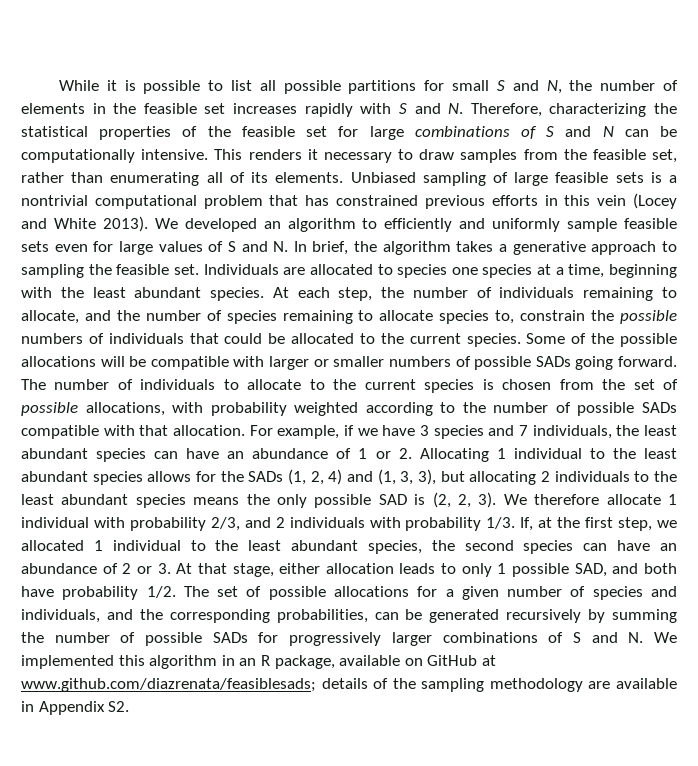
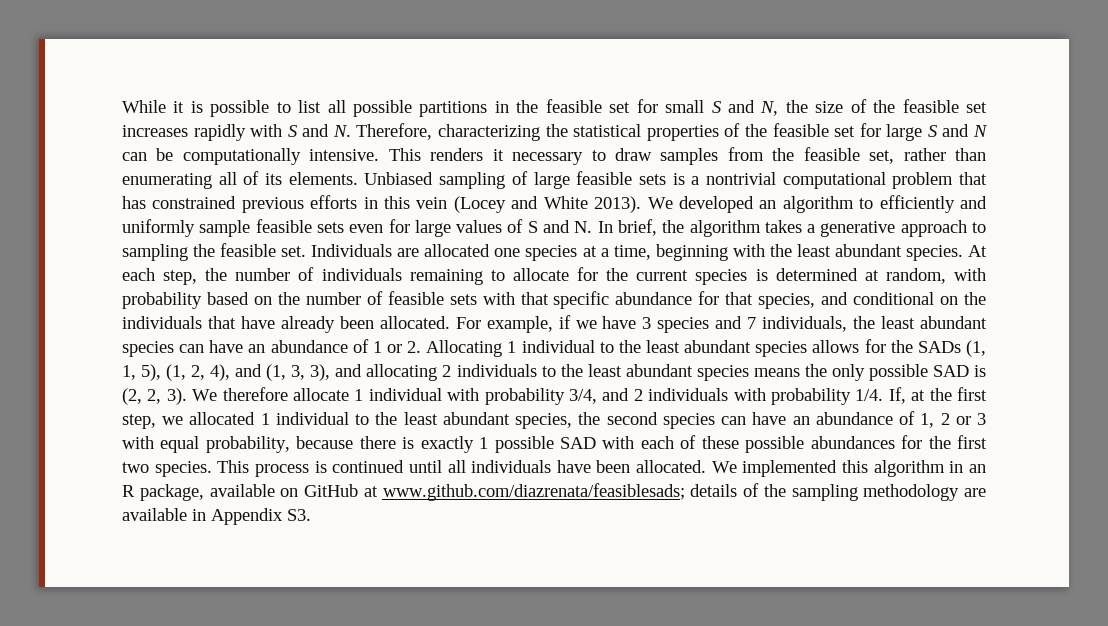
- While it is possible to list all possible partitions for small S and N, the number of elements in the feasible set increases rapidly with S and N. Therefore, characterizing the statistical properties of the feasible set for large combinations of S and N can be computationally intensive.
+ While it is possible to list all possible partitions in the feasible set for small S and N, the size of the feasible set increases rapidly with S and N. Therefore, characterizing the statistical properties of the feasible set for large S and N can be computationally intensive.
- Individuals are allocated to species one species at a time, beginning with the least abundant species.
+ Individuals are allocated one species at a time, beginning with the least abundant species.
- At each step, the number of individuals remaining to allocate, and the number of species remaining to allocate species to, constrain the possible numbers of individuals that could be allocated to the current species. Some of the possible allocations will be compatible with larger or smaller numbers of possible SADs going forward. The number of individuals to allocate to the current species is chosen from the set of possible allocations, with probability weighted according to the number of possible SADs compatible with that allocation.
+ At each step, the number of individuals remaining to allocate for the current species is determined at random, with probability based on the number of feasible sets with that specific abundance for that species, and conditional on the individuals that have already been allocated.
- For example, if we have 3 species and 7 individuals, the least abundant species can have an abundance of 1 or 2. Allocating 1 individual to the least abundant species allows for the SADs (1, 2, 4) and (1, 3, 3), but allocating 2 individuals to the least abundant species means the only possible SAD is (2, 2, 3).
+ For example, if we have 3 species and 7 individuals, the least abundant species can have an abundance of 1 or 2. Allocating 1 individual to the least abundant species allows for the SADs (1, 1, 5), (1, 2, 4), and (1, 3, 3), and allocating 2 individuals to the least abundant species means the only possible SAD is (2, 2, 3).
- We therefore allocate 1 individual with probability 2/3, and 2 individuals with probability 1/3.
+ We therefore allocate 1 individual with probability 3/4, and 2 individuals with probability 1/4.
- If, at the first step, we allocated 1 individual to the least abundant species, the second species can have an abundance of 2 or 3. At that stage, either allocation leads to only 1 possible SAD, and both have probability 1/2. The set of possible allocations for a given number of species and individuals, and the corresponding probabilities, can be generated recursively by summing the number of possible SADs for progressively larger combinations of S and N. We implemented this algorithm in an R package, available on GitHub at www.github.com/diazrenata/feasiblesads; details of the sampling methodology are available in Appendix S2.
+ If, at the first step, we allocated 1 individual to the least abundant species, the second species can have an abundance of 1, 2 or 3 with equal probability, because there is exactly 1 possible SAD with each of these possible abundances for the first two species. This process is continued until all individuals have been allocated. We implemented this algorithm in an R package, available on GitHub at www.github.com/diazrenata/feasiblesads; details of the sampling methodology are available in Appendix S3.

